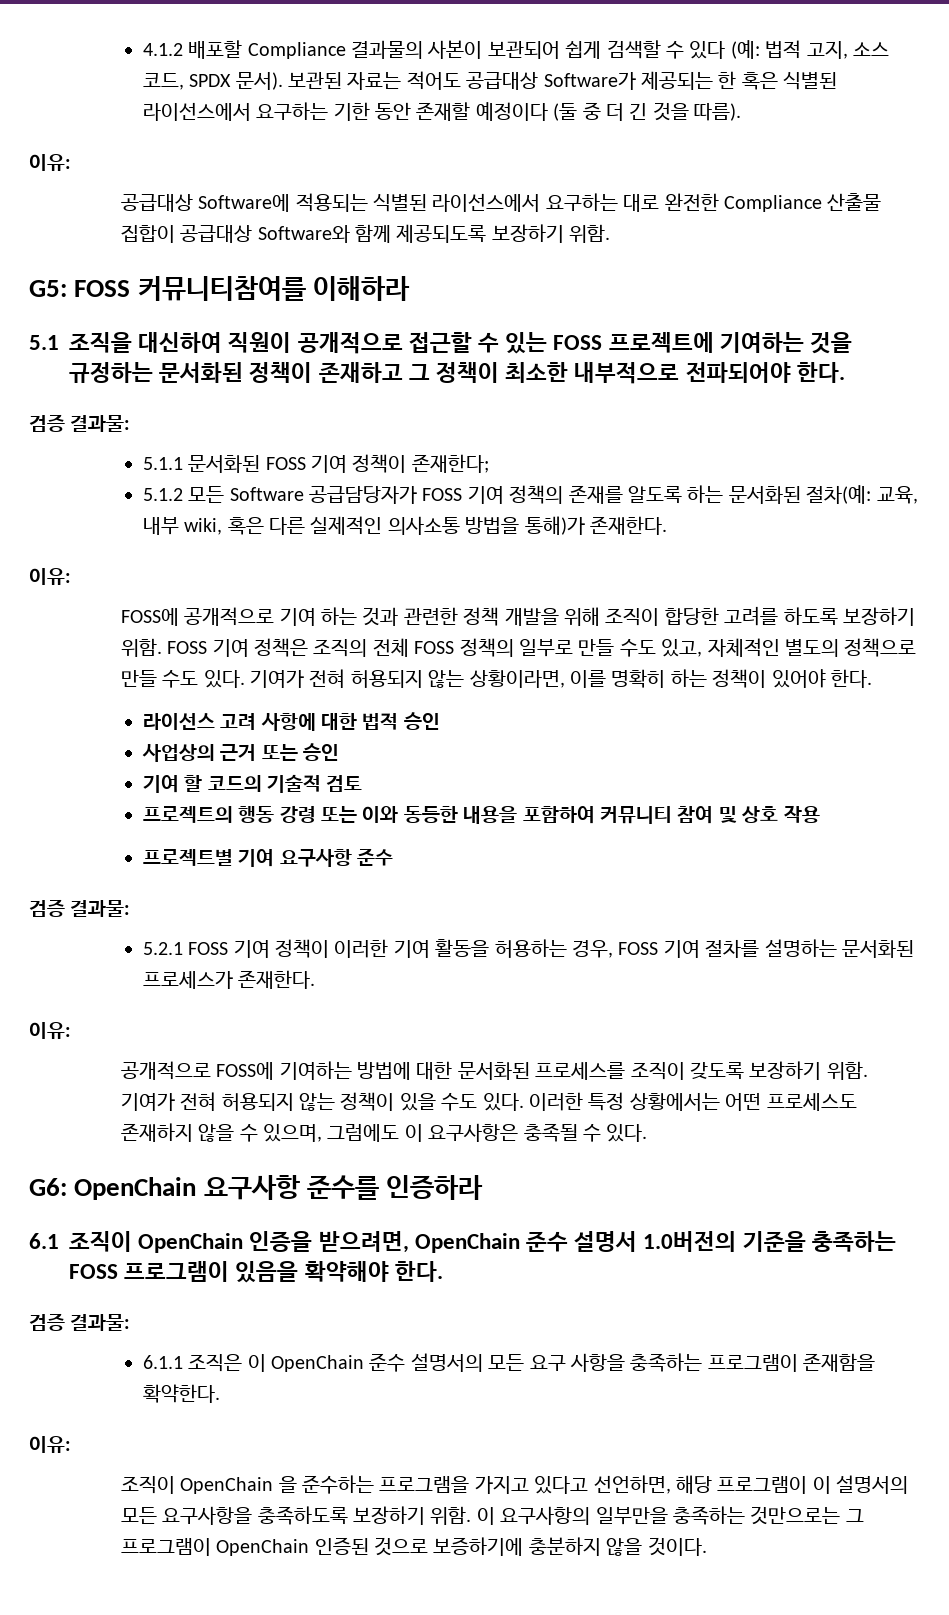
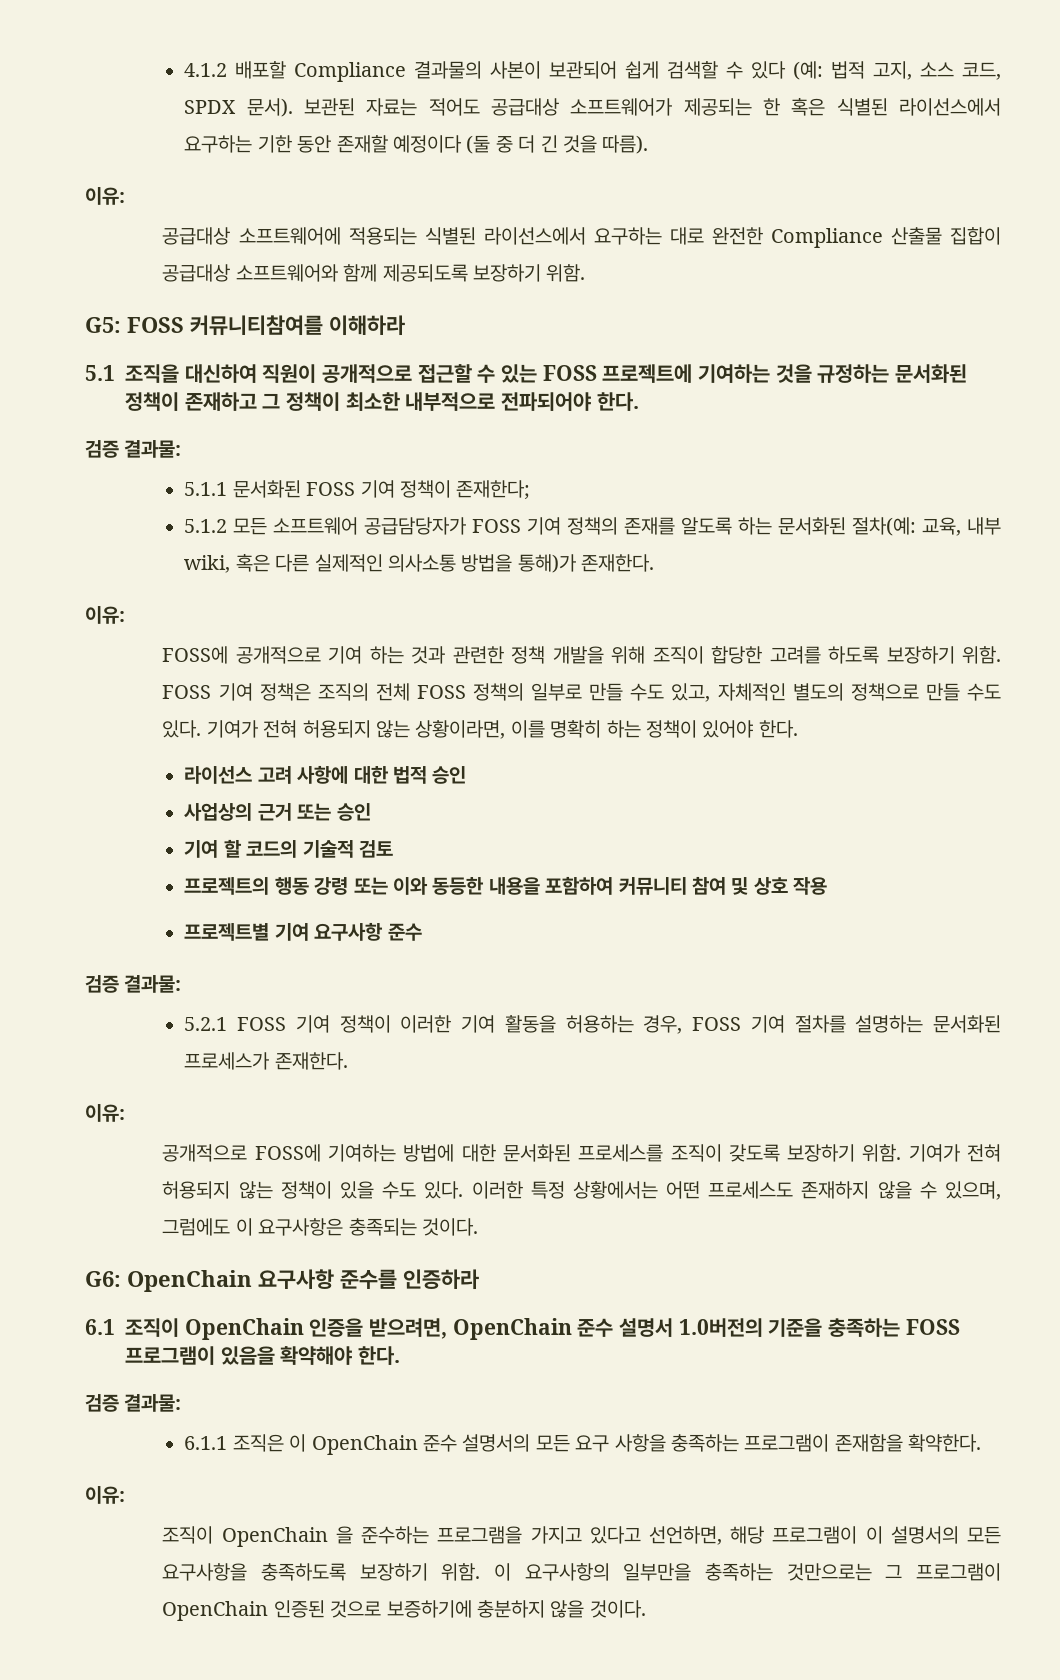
- 보관된 자료는 적어도 공급대상 Software가 제공되는 한 혹은 식별된 라이선스에서 요구하는 기한 동안 존재할 예정이다 (둘 중 더 긴 것을 따름).
+ 보관된 자료는 적어도 공급대상 소프트웨어가 제공되는 한 혹은 식별된 라이선스에서 요구하는 기한 동안 존재할 예정이다 (둘 중 더 긴 것을 따름).
- 공급대상 Software에 적용되는 식별된 라이선스에서 요구하는 대로 완전한 Compliance 산출물 집합이 공급대상 Software와 함께 제공되도록 보장하기 위함.
+ 공급대상 소프트웨어에 적용되는 식별된 라이선스에서 요구하는 대로 완전한 Compliance 산출물 집합이 공급대상 소프트웨어와 함께 제공되도록 보장하기 위함.
- 5.1.2 모든 Software 공급담당자가 FOSS 기여 정책의 존재를 알도록 하는 문서화된 절차(예: 교육, 내부 wiki, 혹은 다른 실제적인 의사소통 방법을 통해)가 존재한다.
+ 5.1.2 모든 소프트웨어 공급담당자가 FOSS 기여 정책의 존재를 알도록 하는 문서화된 절차(예: 교육, 내부 wiki, 혹은 다른 실제적인 의사소통 방법을 통해)가 존재한다.
- 이러한 특정 상황에서는 어떤 프로세스도 존재하지 않을 수 있으며, 그럼에도 이 요구사항은 충족될 수 있다.
+ 이러한 특정 상황에서는 어떤 프로세스도 존재하지 않을 수 있으며, 그럼에도 이 요구사항은 충족되는 것이다.

